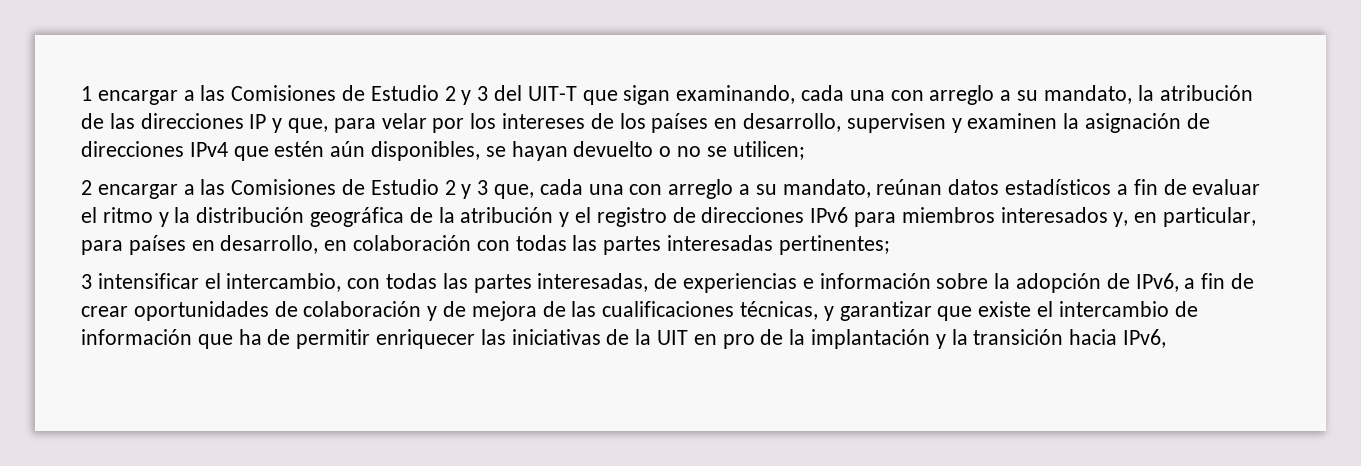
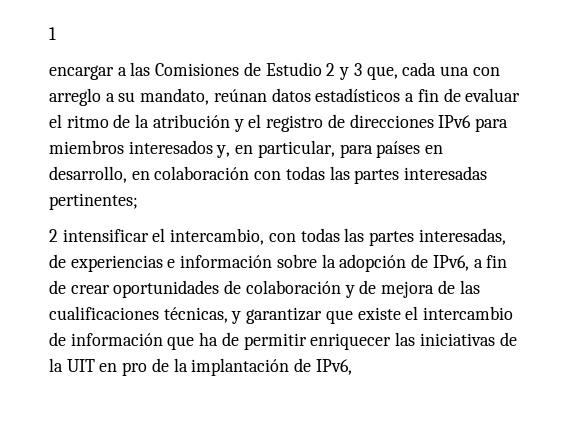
- 1 encargar a las Comisiones de Estudio 2 y 3 del UIT-T que sigan examinando, cada una con arreglo a su mandato, la atribución de las direcciones IP y que, para velar por los intereses de los países en desarrollo, supervisen y examinen la asignación de direcciones IPv4 que estén aún disponibles, se hayan devuelto o no se utilicen;
- 2 encargar a las Comisiones de Estudio 2 y 3 que, cada una con arreglo a su mandato, reúnan datos estadísticos a fin de evaluar el ritmo y la distribución geográfica de la atribución y el registro de direcciones IPv6 para miembros interesados y, en particular, para países en desarrollo, en colaboración con todas las partes interesadas pertinentes;
+ 1
+ encargar a las Comisiones de Estudio 2 y 3 que, cada una con arreglo a su mandato, reúnan datos estadísticos a fin de evaluar el ritmo de la atribución y el registro de direcciones IPv6 para miembros interesados y, en particular, para países en desarrollo, en colaboración con todas las partes interesadas pertinentes;
- 3 intensificar el intercambio, con todas las partes interesadas, de experiencias e información sobre la adopción de IPv6, a fin de crear oportunidades de colaboración y de mejora de las cualificaciones técnicas, y garantizar que existe el intercambio de información que ha de permitir enriquecer las iniciativas de la UIT en pro de la implantación y la transición hacia IPv6,
+ 2 intensificar el intercambio, con todas las partes interesadas, de experiencias e información sobre la adopción de IPv6, a fin de crear oportunidades de colaboración y de mejora de las cualificaciones técnicas, y garantizar que existe el intercambio de información que ha de permitir enriquecer las iniciativas de la UIT en pro de la implantación de IPv6,

